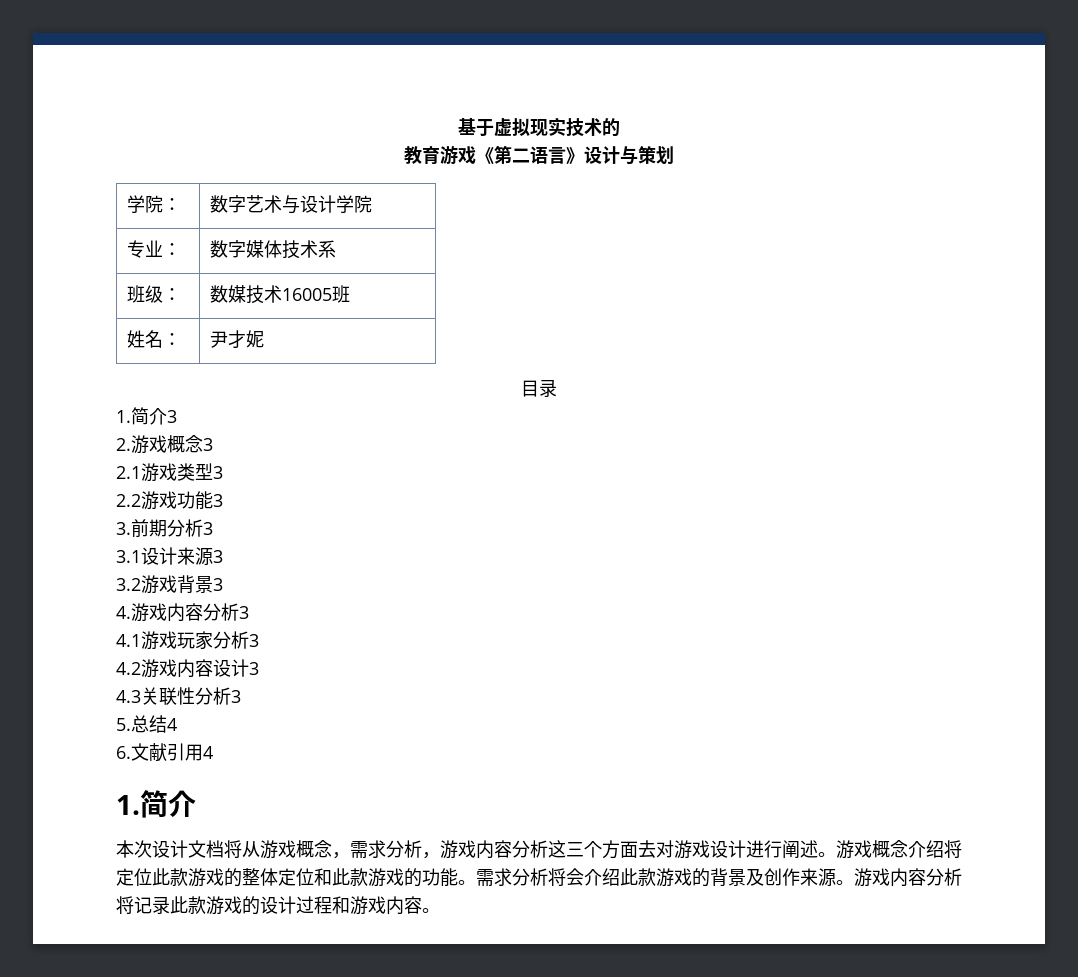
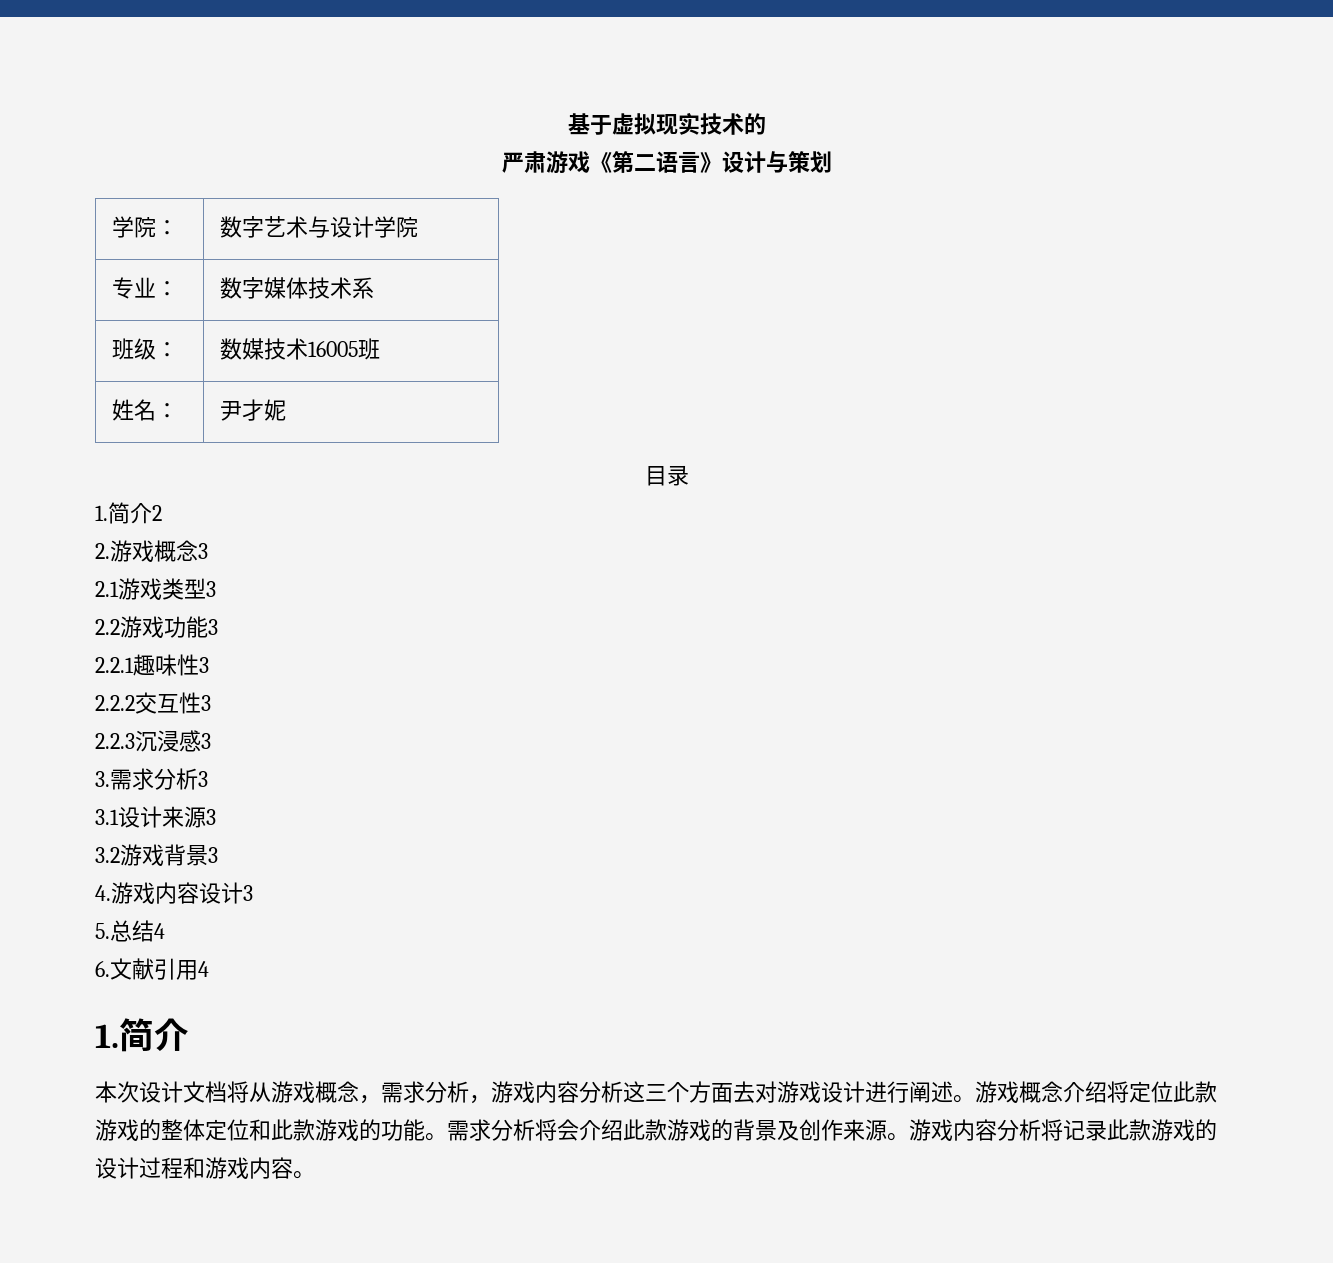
- 教育游戏《第二语言》设计与策划
+ 严肃游戏《第二语言》设计与策划
- 1.简介3
+ 1.简介2
+ 2.2.1趣味性3
+ 2.2.2交互性3
+ 2.2.3沉浸感3
- 3.前期分析3
+ 3.需求分析3
- 4.游戏内容分析3
- 4.1游戏玩家分析3
- 4.2游戏内容设计3
- 4.3关联性分析3
+ 4.游戏内容设计3

